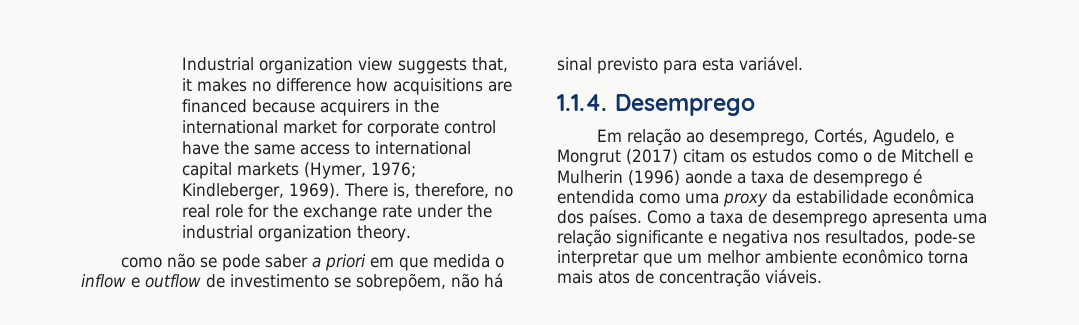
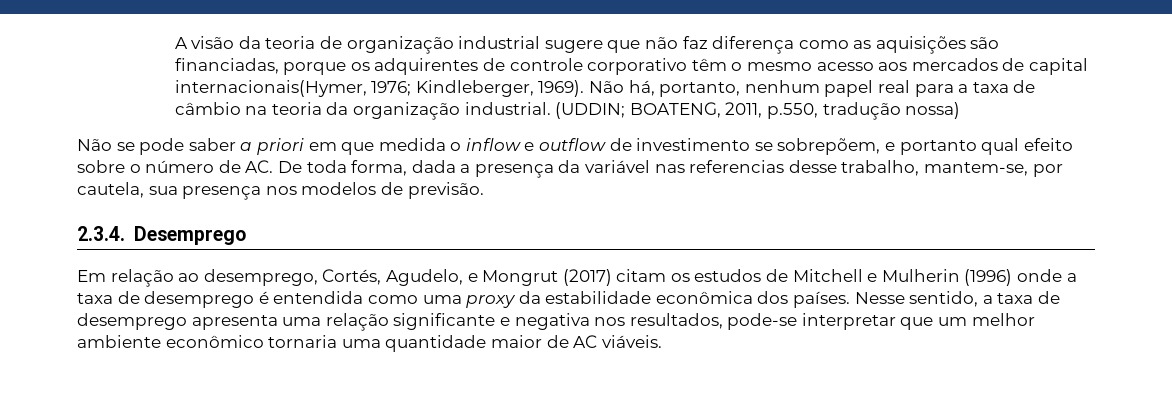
- Industrial organization view suggests that, it makes no difference how acquisitions are financed because acquirers in the international market for corporate control have the same access to international capital markets (Hymer, 1976; Kindleberger, 1969). There is, therefore, no real role for the exchange rate under the industrial organization theory.
- como não se pode saber a priori em que medida o inflow e outflow de investimento se sobrepõem, não há sinal previsto para esta variável.
- 1.1.4. Desemprego
+ A visão da teoria de organização industrial sugere que não faz diferença como as aquisições são financiadas, porque os adquirentes de controle corporativo têm o mesmo acesso aos mercados de capital internacionais(Hymer, 1976; Kindleberger, 1969). Não há, portanto, nenhum papel real para a taxa de câmbio na teoria da organização industrial. (UDDIN; BOATENG, 2011, p.550, tradução nossa)
+ Não se pode saber a priori em que medida o inflow e outflow de investimento se sobrepõem, e portanto qual efeito sobre o número de AC. De toda forma, dada a presença da variável nas referencias desse trabalho, mantem-se, por cautela, sua presença nos modelos de previsão.
+ 2.3.4. Desemprego
- Em relação ao desemprego, Cortés, Agudelo, e Mongrut (2017) citam os estudos como o de Mitchell e Mulherin (1996) aonde a taxa de desemprego é entendida como uma proxy da estabilidade econômica dos países.
+ Em relação ao desemprego, Cortés, Agudelo, e Mongrut (2017) citam os estudos de Mitchell e Mulherin (1996) onde a taxa de desemprego é entendida como uma proxy da estabilidade econômica dos países.
- Como a taxa de desemprego apresenta uma relação significante e negativa nos resultados, pode-se interpretar que um melhor ambiente econômico torna mais atos de concentração viáveis.
+ Nesse sentido, a taxa de desemprego apresenta uma relação significante e negativa nos resultados, pode-se interpretar que um melhor ambiente econômico tornaria uma quantidade maior de AC viáveis.

